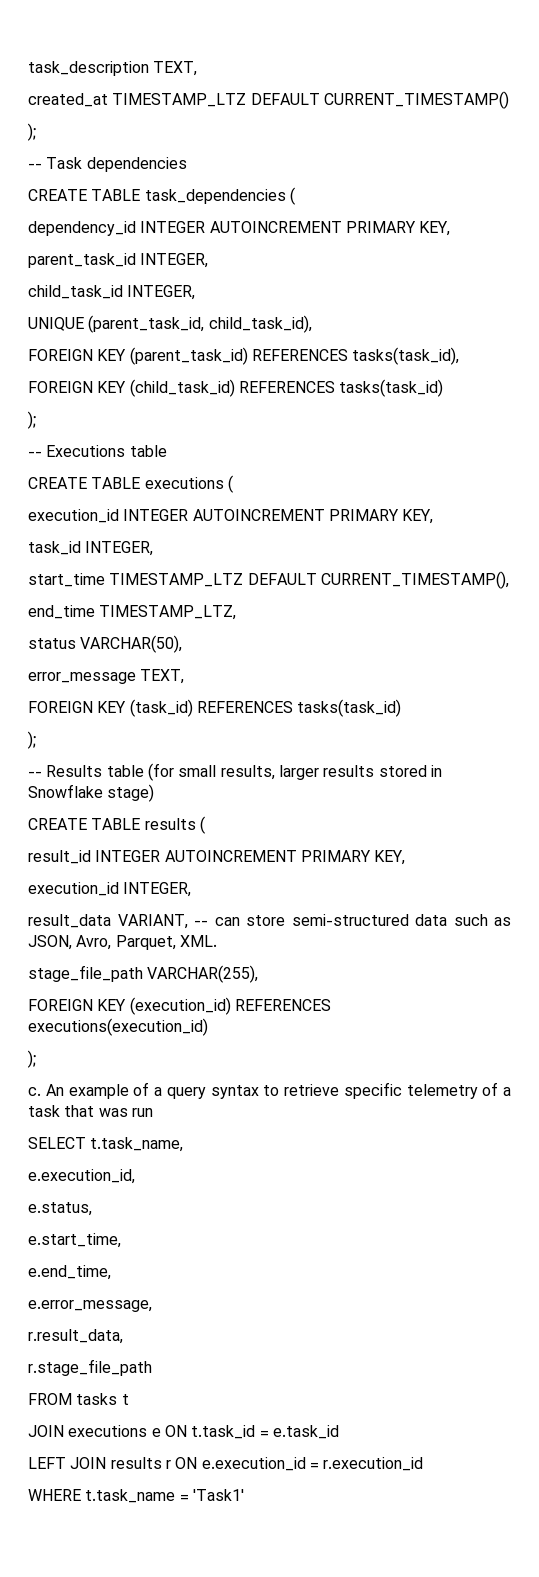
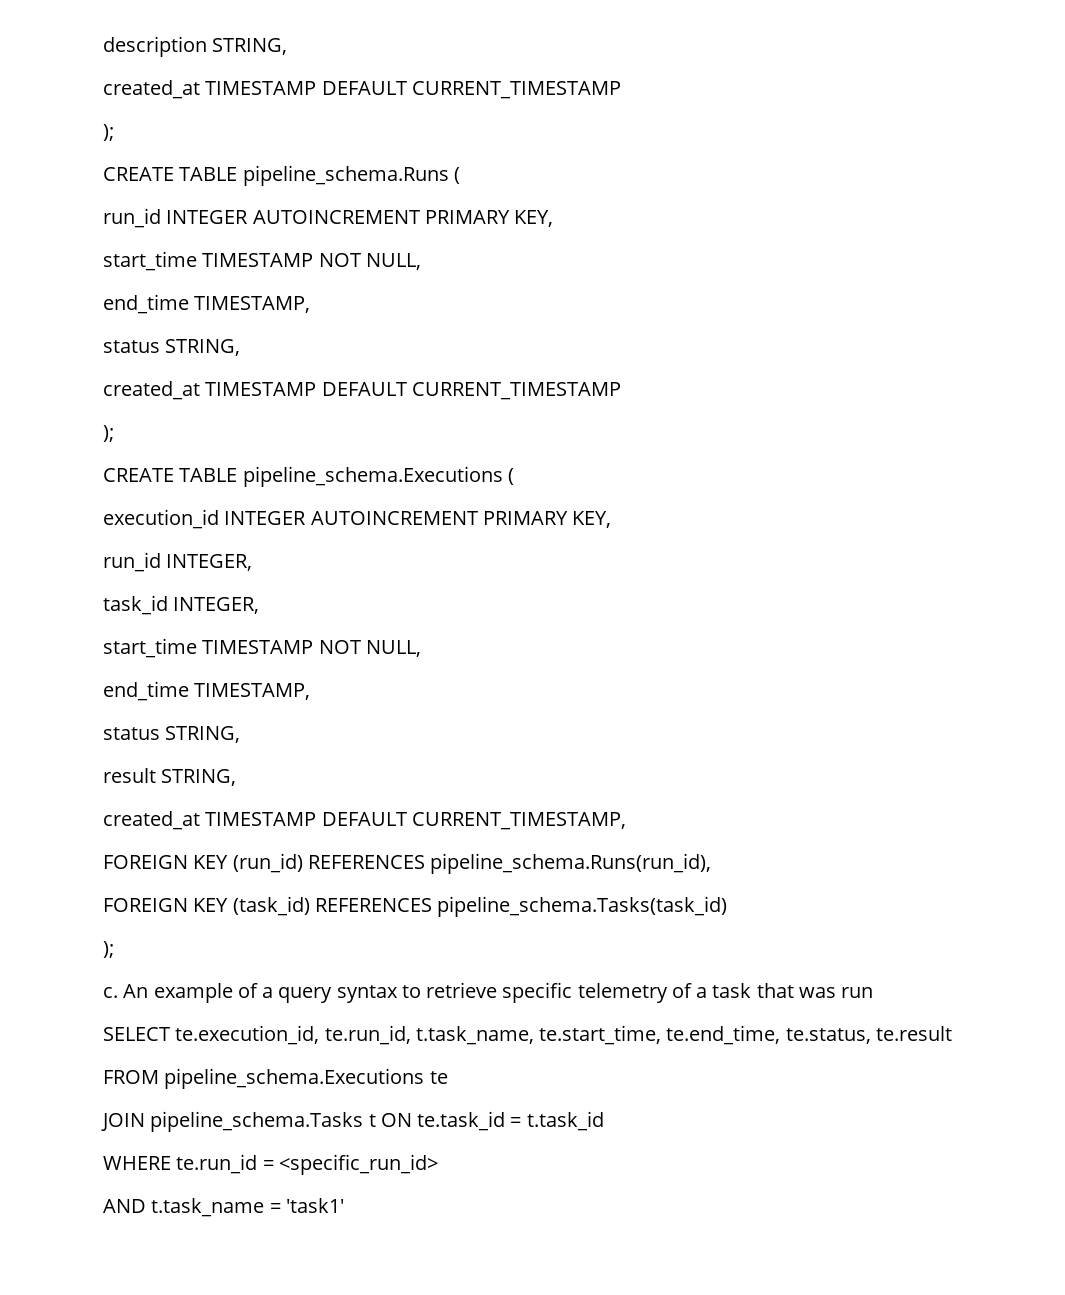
- task_description TEXT,
- created_at TIMESTAMP_LTZ DEFAULT CURRENT_TIMESTAMP()
+ description STRING,
+ created_at TIMESTAMP DEFAULT CURRENT_TIMESTAMP
  );
- -- Task dependencies
- CREATE TABLE task_dependencies (
- dependency_id INTEGER AUTOINCREMENT PRIMARY KEY,
- parent_task_id INTEGER,
- child_task_id INTEGER,
- UNIQUE (parent_task_id, child_task_id),
- FOREIGN KEY (parent_task_id) REFERENCES tasks(task_id),
- FOREIGN KEY (child_task_id) REFERENCES tasks(task_id)
+ CREATE TABLE pipeline_schema.Runs (
+ run_id INTEGER AUTOINCREMENT PRIMARY KEY,
+ start_time TIMESTAMP NOT NULL,
+ end_time TIMESTAMP,
+ status STRING,
+ created_at TIMESTAMP DEFAULT CURRENT_TIMESTAMP
  );
- -- Executions table
- CREATE TABLE executions (
+ CREATE TABLE pipeline_schema.Executions (
+ run_id INTEGER,
  task_id INTEGER,
- start_time TIMESTAMP_LTZ DEFAULT CURRENT_TIMESTAMP(),
- end_time TIMESTAMP_LTZ,
- status VARCHAR(50),
- error_message TEXT,
- FOREIGN KEY (task_id) REFERENCES tasks(task_id)
- );
- -- Results table (for small results, larger results stored in Snowflake stage)
- CREATE TABLE results (
- result_id INTEGER AUTOINCREMENT PRIMARY KEY,
- execution_id INTEGER,
- result_data VARIANT, -- can store semi-structured data such as JSON, Avro, Parquet, XML.
- stage_file_path VARCHAR(255),
- FOREIGN KEY (execution_id) REFERENCES executions(execution_id)
+ start_time TIMESTAMP NOT NULL,
+ end_time TIMESTAMP,
+ status STRING,
+ result STRING,
+ created_at TIMESTAMP DEFAULT CURRENT_TIMESTAMP,
+ FOREIGN KEY (run_id) REFERENCES pipeline_schema.Runs(run_id),
+ FOREIGN KEY (task_id) REFERENCES pipeline_schema.Tasks(task_id)
- SELECT t.task_name,
- e.execution_id,
- e.status,
- e.start_time,
- e.end_time,
- e.error_message,
- r.result_data,
- r.stage_file_path
+ SELECT te.execution_id, te.run_id, t.task_name, te.start_time, te.end_time, te.status, te.result
- FROM tasks t
- JOIN executions e ON t.task_id = e.task_id
- LEFT JOIN results r ON e.execution_id = r.execution_id
- WHERE t.task_name = 'Task1'
+ FROM pipeline_schema.Executions te
+ JOIN pipeline_schema.Tasks t ON te.task_id = t.task_id
+ WHERE te.run_id = <specific_run_id>
+ AND t.task_name = 'task1'

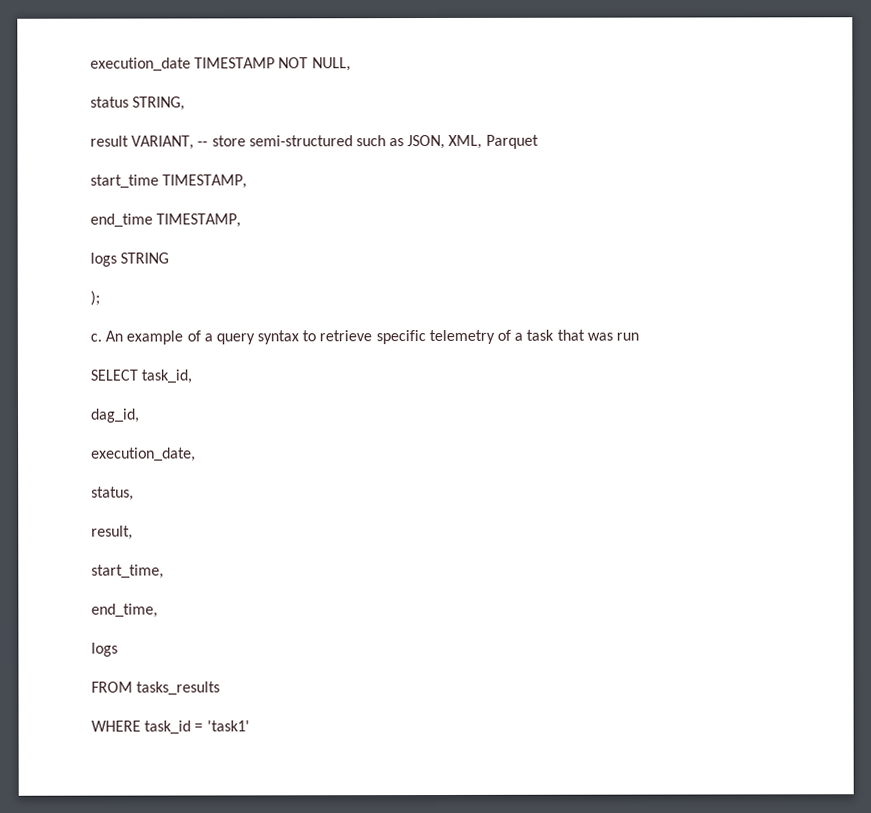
- description STRING,
- created_at TIMESTAMP DEFAULT CURRENT_TIMESTAMP
- );
- CREATE TABLE pipeline_schema.Runs (
- run_id INTEGER AUTOINCREMENT PRIMARY KEY,
- start_time TIMESTAMP NOT NULL,
+ execution_date TIMESTAMP NOT NULL,
+ status STRING,
+ result VARIANT, -- store semi-structured such as JSON, XML, Parquet
+ start_time TIMESTAMP,
  end_time TIMESTAMP,
- status STRING,
- created_at TIMESTAMP DEFAULT CURRENT_TIMESTAMP
- );
- CREATE TABLE pipeline_schema.Executions (
- execution_id INTEGER AUTOINCREMENT PRIMARY KEY,
- run_id INTEGER,
- task_id INTEGER,
- start_time TIMESTAMP NOT NULL,
- end_time TIMESTAMP,
- status STRING,
- result STRING,
- created_at TIMESTAMP DEFAULT CURRENT_TIMESTAMP,
- FOREIGN KEY (run_id) REFERENCES pipeline_schema.Runs(run_id),
- FOREIGN KEY (task_id) REFERENCES pipeline_schema.Tasks(task_id)
+ logs STRING
- SELECT te.execution_id, te.run_id, t.task_name, te.start_time, te.end_time, te.status, te.result
- FROM pipeline_schema.Executions te
- JOIN pipeline_schema.Tasks t ON te.task_id = t.task_id
- WHERE te.run_id = <specific_run_id>
- AND t.task_name = 'task1'
+ SELECT task_id,
+ dag_id,
+ execution_date,
+ status,
+ result,
+ start_time,
+ end_time,
+ logs
+ FROM tasks_results
+ WHERE task_id = 'task1'

